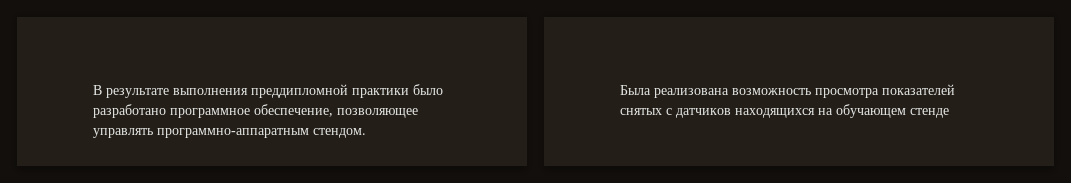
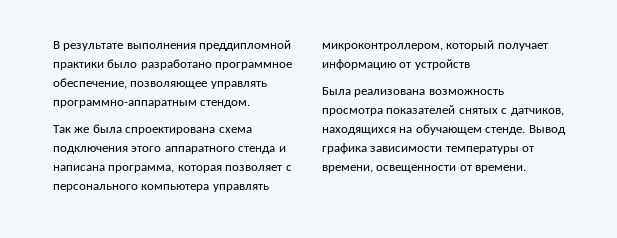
+ Так же была спроектирована схема подключения этого аппаратного стенда и написана программа, которая позволяет с персонального компьютера управлять микроконтроллером, который получает информацию от устройств
- Была реализована возможность просмотра показателей снятых с датчиков находящихся на обучающем стенде
+ Была реализована возможность просмотра показателей снятых с датчиков, находящихся на обучающем стенде. Вывод графика зависимости температуры от времени, освещенности от времени.

